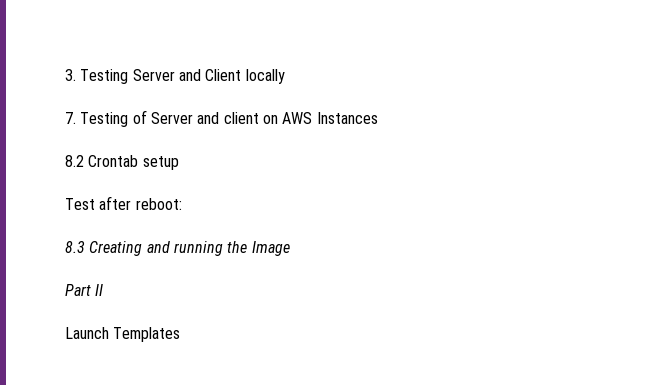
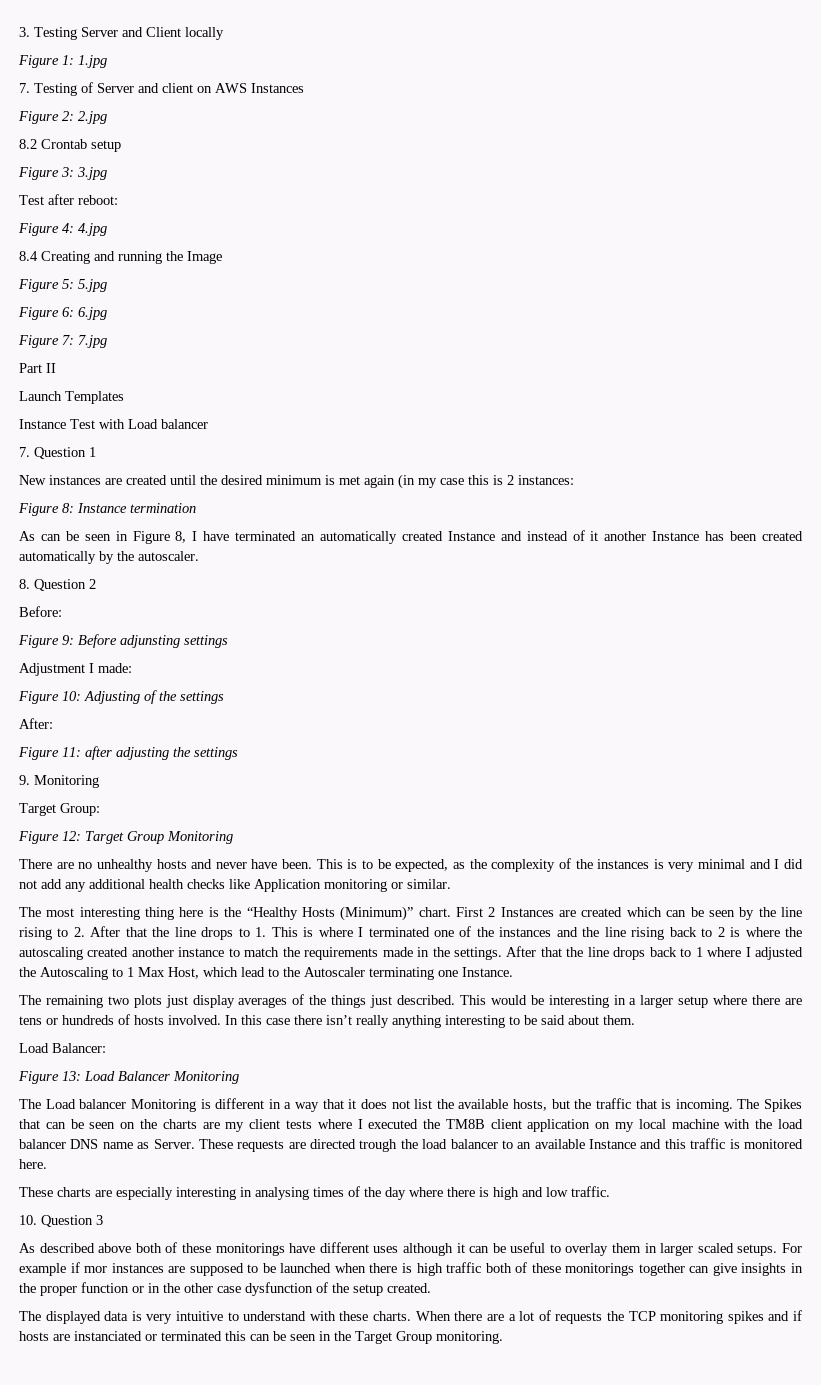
+ Figure 1: 1.jpg
+ Figure 2: 2.jpg
+ Figure 3: 3.jpg
- 8.3 Creating and running the Image
+ Figure 4: 4.jpg
+ 8.4 Creating and running the Image
+ Figure 5: 5.jpg
+ Figure 6: 6.jpg
+ Figure 7: 7.jpg
  Part II
  Launch Templates
+ Instance Test with Load balancer
+ 7. Question 1
+ New instances are created until the desired minimum is met again (in my case this is 2 instances:
+ Figure 8: Instance termination
+ As can be seen in Figure 8, I have terminated an automatically created Instance and instead of it another Instance has been created automatically by the autoscaler.
+ 8. Question 2
+ Before:
+ Figure 9: Before adjunsting settings
+ Adjustment I made:
+ Figure 10: Adjusting of the settings
+ After:
+ Figure 11: after adjusting the settings
+ 9. Monitoring
+ Target Group:
+ Figure 12: Target Group Monitoring
+ There are no unhealthy hosts and never have been. This is to be expected, as the complexity of the instances is very minimal and I did not add any additional health checks like Application monitoring or similar.
+ The most interesting thing here is the “Healthy Hosts (Minimum)” chart. First 2 Instances are created which can be seen by the line rising to 2. After that the line drops to 1. This is where I terminated one of the instances and the line rising back to 2 is where the autoscaling created another instance to match the requirements made in the settings. After that the line drops back to 1 where I adjusted the Autoscaling to 1 Max Host, which lead to the Autoscaler terminating one Instance.
+ The remaining two plots just display averages of the things just described. This would be interesting in a larger setup where there are tens or hundreds of hosts involved. In this case there isn’t really anything interesting to be said about them.
+ Load Balancer:
+ Figure 13: Load Balancer Monitoring
+ The Load balancer Monitoring is different in a way that it does not list the available hosts, but the traffic that is incoming. The Spikes that can be seen on the charts are my client tests where I executed the TM8B client application on my local machine with the load balancer DNS name as Server. These requests are directed trough the load balancer to an available Instance and this traffic is monitored here.
+ These charts are especially interesting in analysing times of the day where there is high and low traffic.
+ 10. Question 3
+ As described above both of these monitorings have different uses although it can be useful to overlay them in larger scaled setups. For example if mor instances are supposed to be launched when there is high traffic both of these monitorings together can give insights in the proper function or in the other case dysfunction of the setup created.
+ The displayed data is very intuitive to understand with these charts. When there are a lot of requests the TCP monitoring spikes and if hosts are instanciated or terminated this can be seen in the Target Group monitoring.

